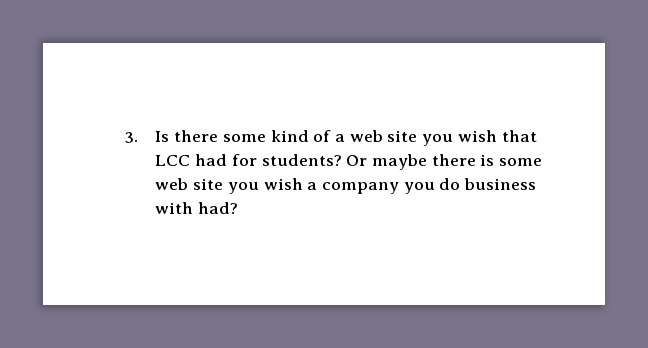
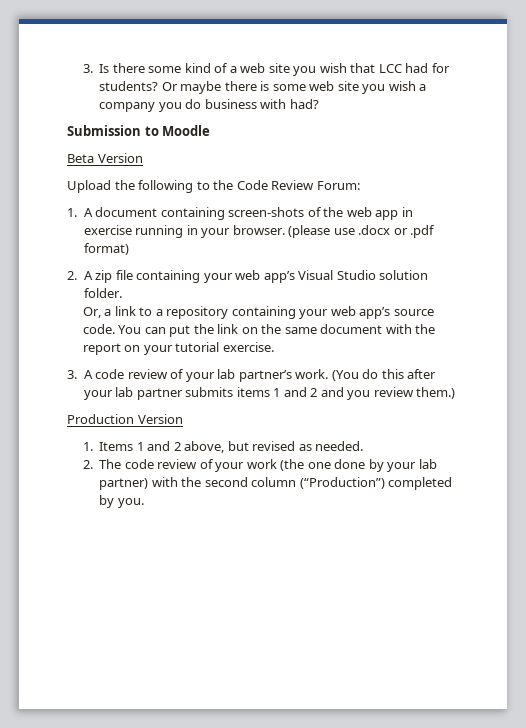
+ Submission to Moodle
+ Beta Version
+ Upload the following to the Code Review Forum:
+ 1. A document containing screen-shots of the web app in exercise running in your browser. (please use .docx or .pdf format)
+ 2. A zip file containing your web app’s Visual Studio solution folder.
+ Or, a link to a repository containing your web app’s source code. You can put the link on the same document with the report on your tutorial exercise.
+ 3. A code review of your lab partner’s work. (You do this after your lab partner submits items 1 and 2 and you review them.)
+ Production Version
+ 1. Items 1 and 2 above, but revised as needed.
+ 2. The code review of your work (the one done by your lab partner) with the second column (“Production”) completed by you.

